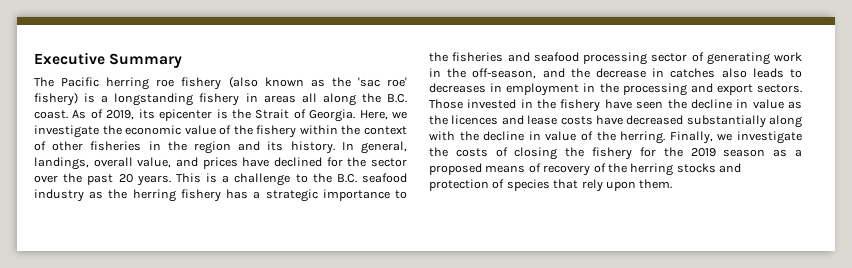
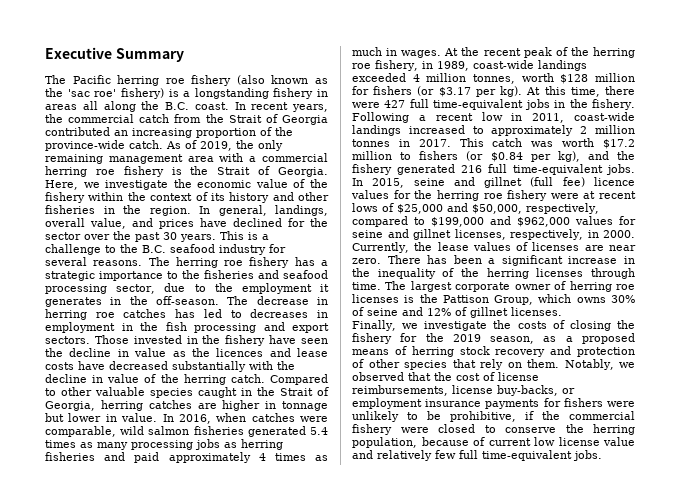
- As of 2019, its epicenter is the Strait of Georgia.
+ In recent years, the commercial catch from the Strait of Georgia contributed an increasing proportion of the province-wide catch. As of 2019, the only remaining management area with a commercial herring roe fishery is the Strait of Georgia.
- Here, we investigate the economic value of the fishery within the context of other fisheries in the region and its history.
+ Here, we investigate the economic value of the fishery within the context of its history and other fisheries in the region.
- In general, landings, overall value, and prices have declined for the sector over the past 20 years.
+ In general, landings, overall value, and prices have declined for the sector over the past 30 years.
- This is a challenge to the B.C. seafood industry as the herring fishery has a strategic importance to the fisheries and seafood processing sector of generating work in the off-season, and the decrease in catches also leads to decreases in employment in the processing and export sectors.
+ This is a challenge to the B.C. seafood industry for several reasons. The herring roe fishery has a strategic importance to the fisheries and seafood processing sector, due to the employment it generates in the off-season. The decrease in herring roe catches has led to decreases in employment in the fish processing and export sectors.
- Those invested in the fishery have seen the decline in value as the licences and lease costs have decreased substantially along with the decline in value of the herring. Finally, we investigate the costs of closing the fishery for the 2019 season as a proposed means of recovery of the herring stocks and protection of species that rely upon them.
+ Those invested in the fishery have seen the decline in value as the licences and lease costs have decreased substantially with the decline in value of the herring catch. Compared to other valuable species caught in the Strait of Georgia, herring catches are higher in tonnage but lower in value. In 2016, when catches were comparable, wild salmon fisheries generated 5.4 times as many processing jobs as herring fisheries and paid approximately 4 times as much in wages. At the recent peak of the herring roe fishery, in 1989, coast-wide landings exceeded 4 million tonnes, worth $128 million for fishers (or $3.17 per kg). At this time, there were 427 full time-equivalent jobs in the fishery. Following a recent low in 2011, coast-wide landings increased to approximately 2 million tonnes in 2017. This catch was worth $17.2 million to fishers (or $0.84 per kg), and the fishery generated 216 full time-equivalent jobs. In 2015, seine and gillnet (full fee) licence values for the herring roe fishery were at recent lows of $25,000 and $50,000, respectively, compared to $199,000 and $962,000 values for seine and gillnet licenses, respectively, in 2000. Currently, the lease values of licenses are near zero. There has been a significant increase in the inequality of the herring licenses through time. The largest corporate owner of herring roe licenses is the Pattison Group, which owns 30% of seine and 12% of gillnet licenses.
+ Finally, we investigate the costs of closing the fishery for the 2019 season, as a proposed means of herring stock recovery and protection of other species that rely on them. Notably, we observed that the cost of license reimbursements, license buy-backs, or employment insurance payments for fishers were unlikely to be prohibitive, if the commercial fishery were closed to conserve the herring population, because of current low license value and relatively few full time-equivalent jobs.

